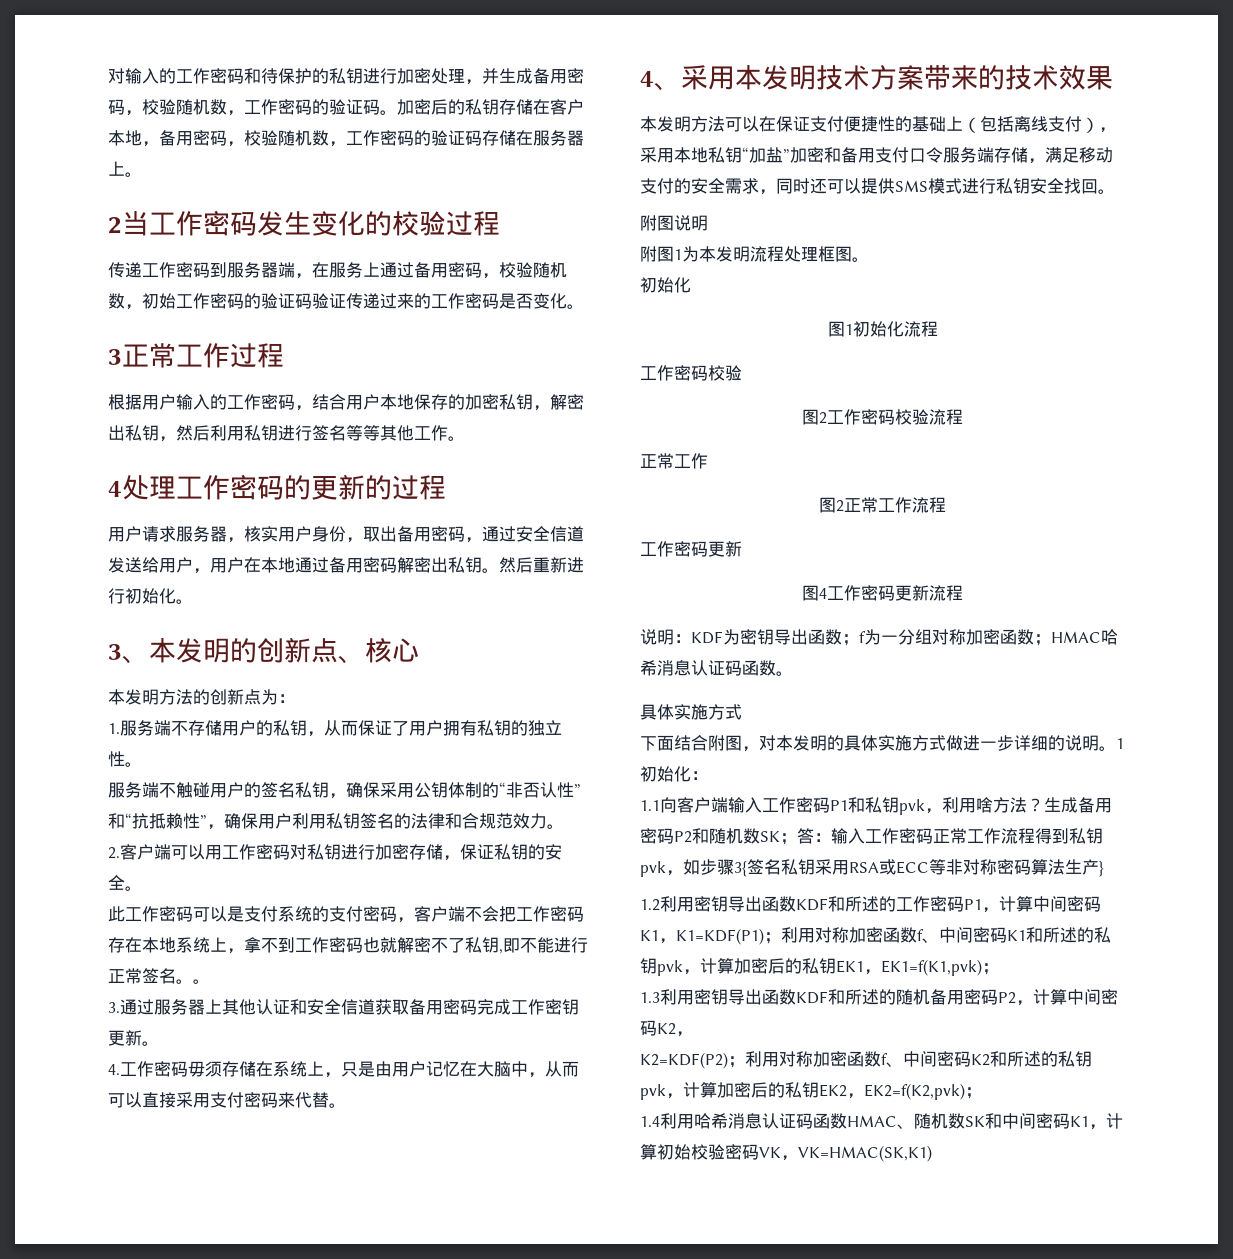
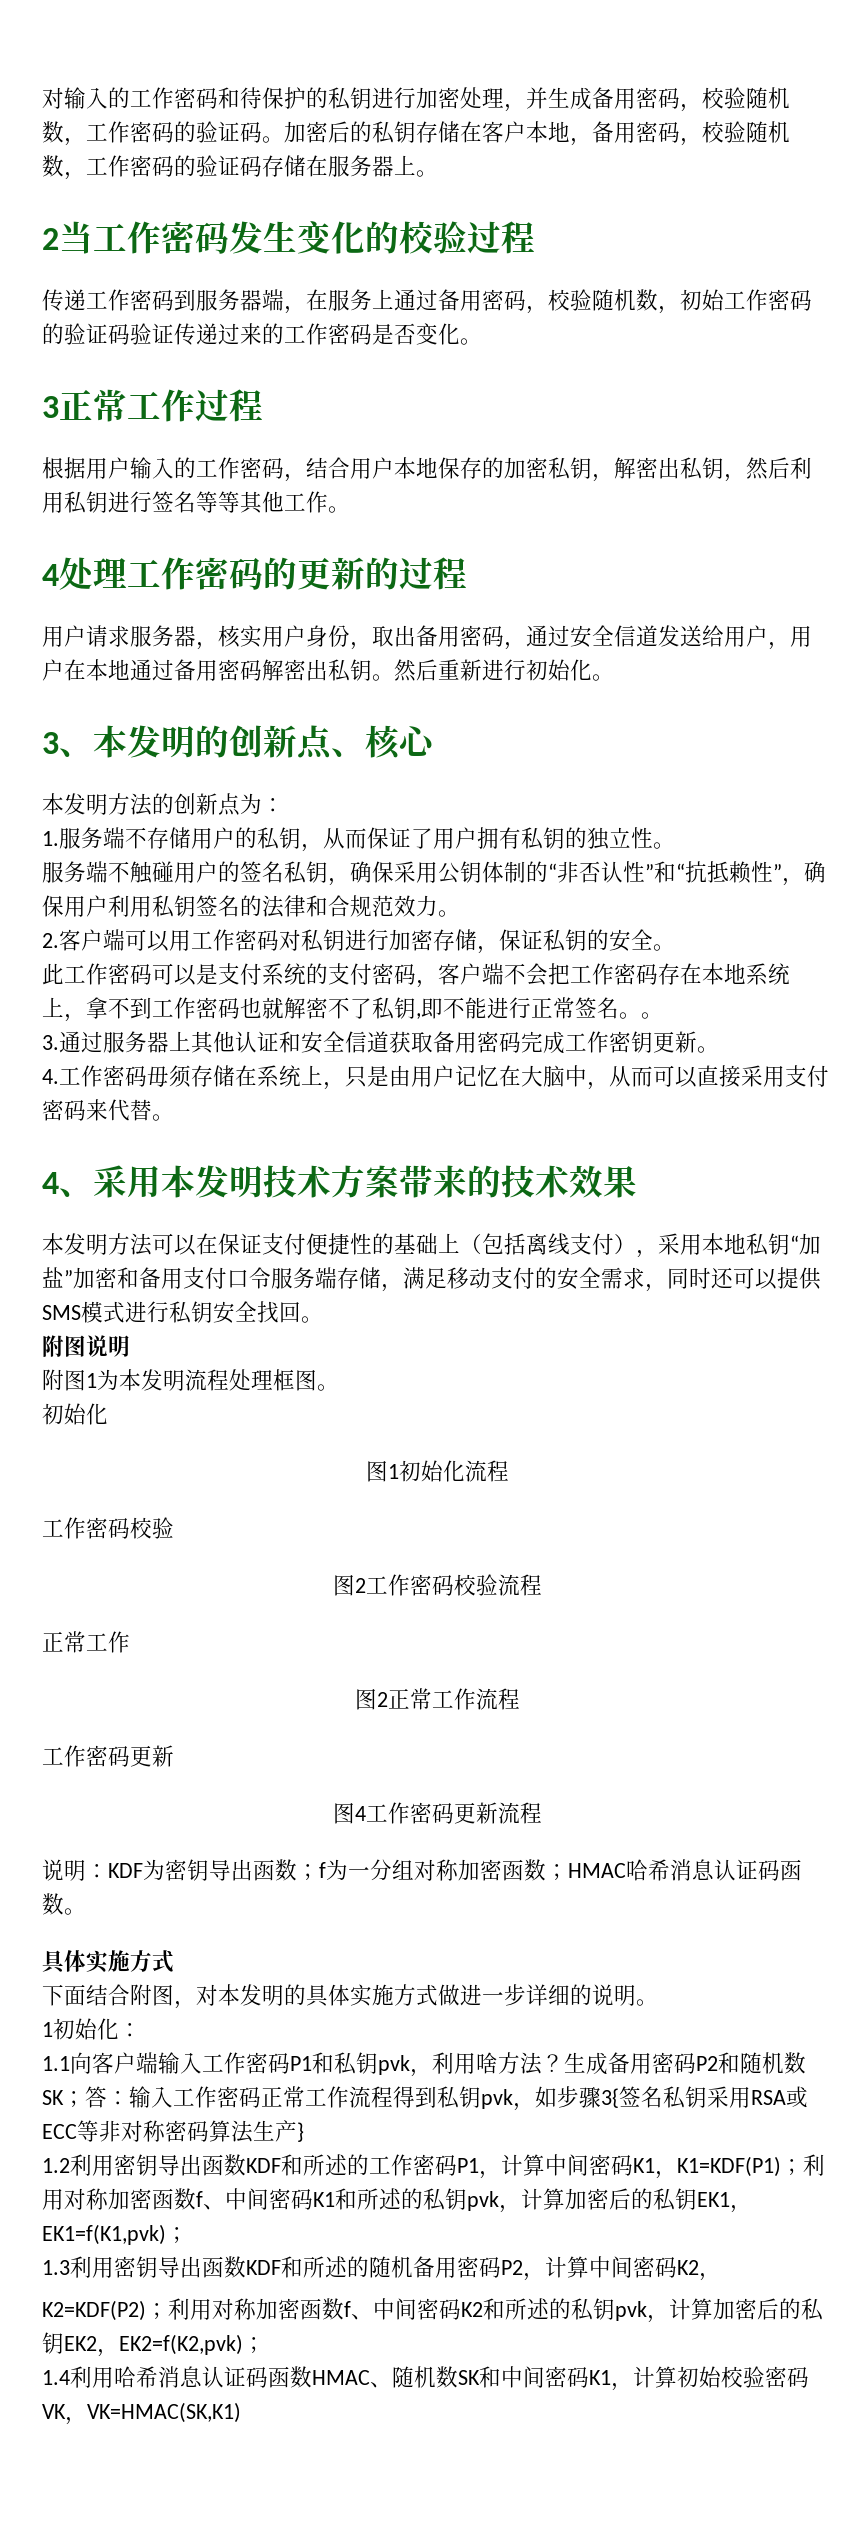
- 下面结合附图，对本发明的具体实施方式做进一步详细的说明。1初始化：
+ 下面结合附图，对本发明的具体实施方式做进一步详细的说明。
+ 1初始化：

